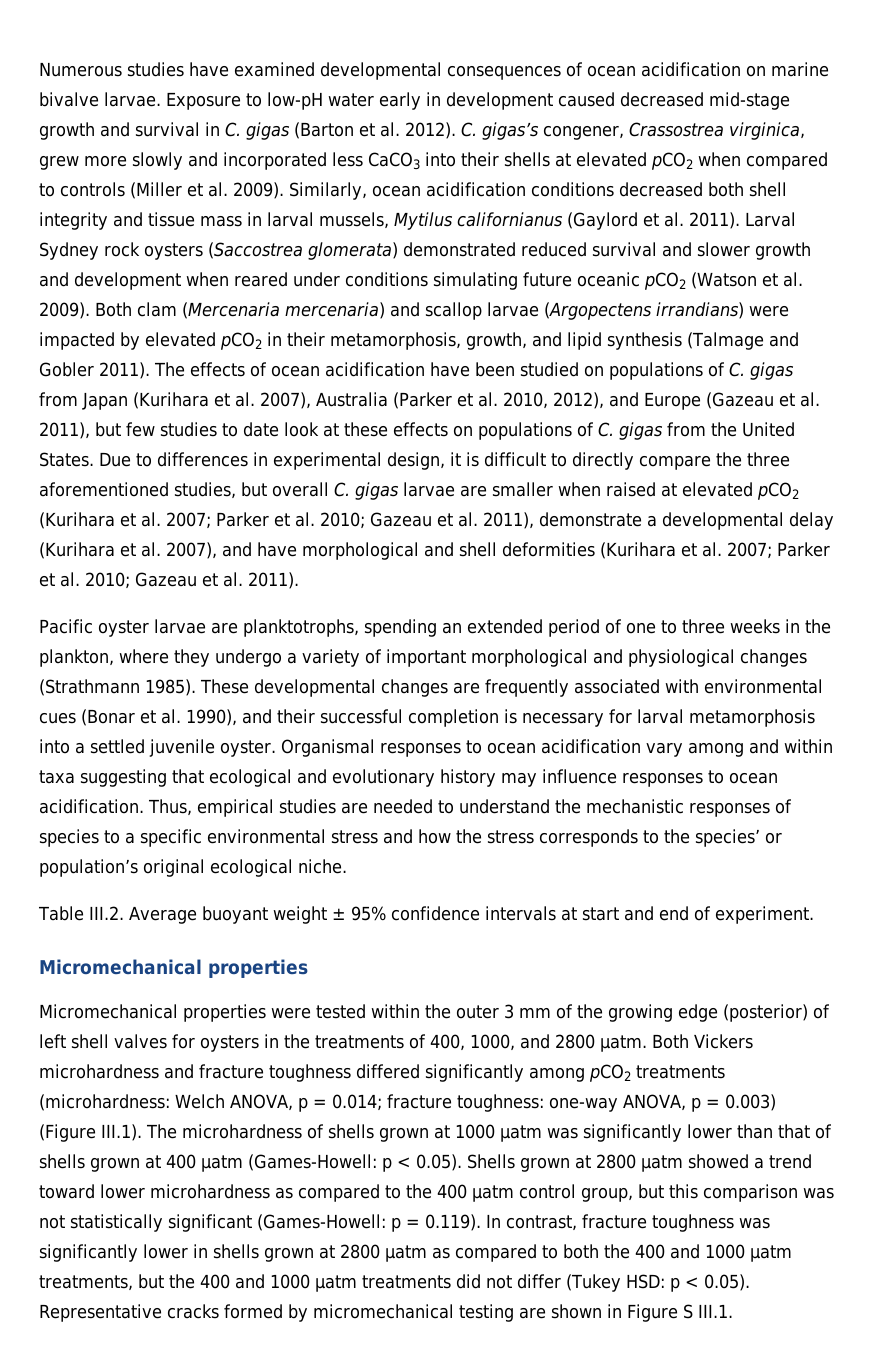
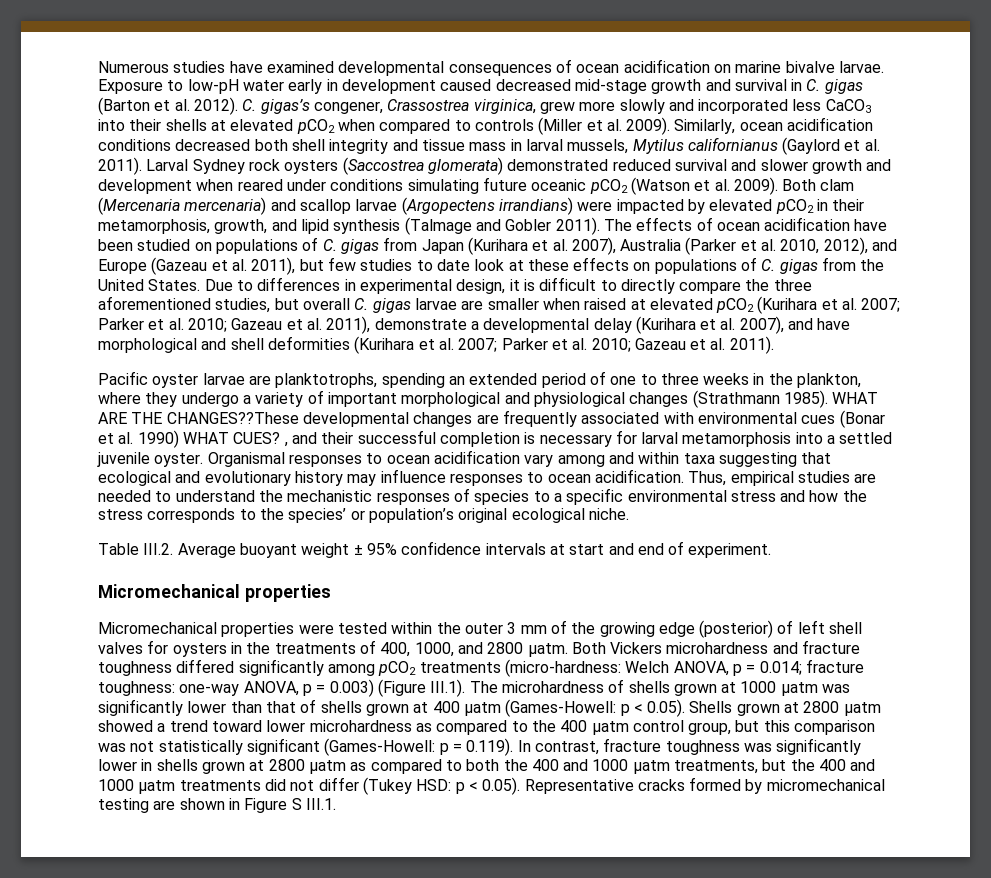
- These developmental changes are frequently associated with environmental cues (Bonar et al. 1990), and their successful completion is necessary for larval metamorphosis into a settled juvenile oyster.
+ WHAT ARE THE CHANGES??These developmental changes are frequently associated with environmental cues (Bonar et al. 1990) WHAT CUES? , and their successful completion is necessary for larval metamorphosis into a settled juvenile oyster.
- Both Vickers microhardness and fracture toughness differed significantly among pCO2 treatments (microhardness:
+ Both Vickers microhardness and fracture toughness differed significantly among pCO2 treatments (micro-hardness:

